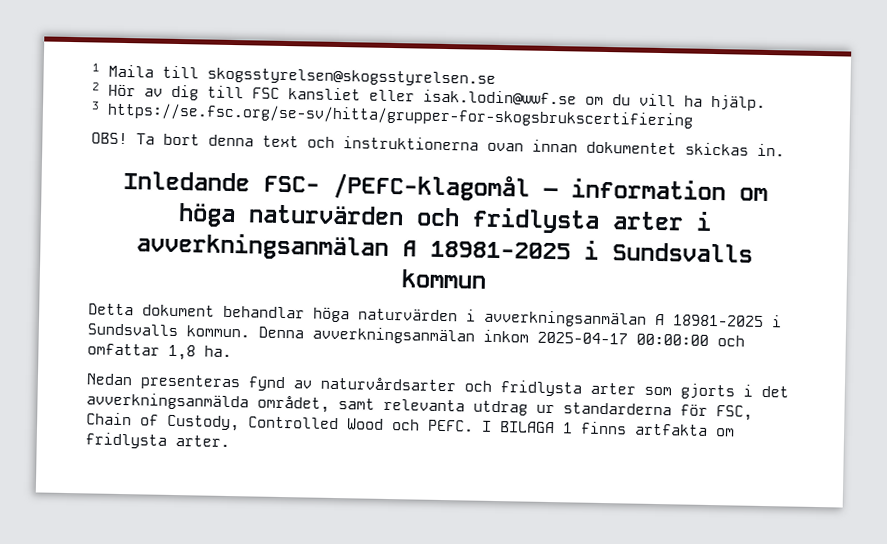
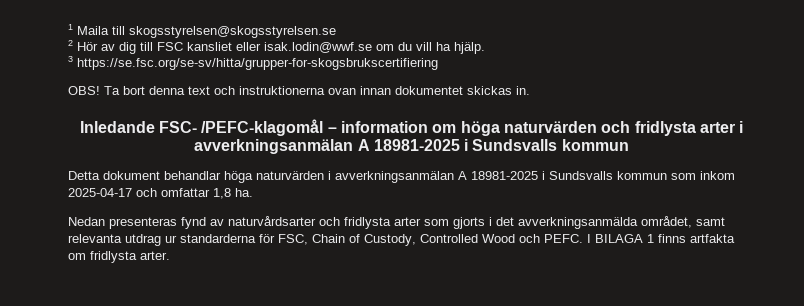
- Detta dokument behandlar höga naturvärden i avverkningsanmälan A 18981-2025 i Sundsvalls kommun. Denna avverkningsanmälan inkom 2025-04-17 00:00:00 och omfattar 1,8 ha.
+ Detta dokument behandlar höga naturvärden i avverkningsanmälan A 18981-2025 i Sundsvalls kommun som inkom 2025-04-17 och omfattar 1,8 ha.

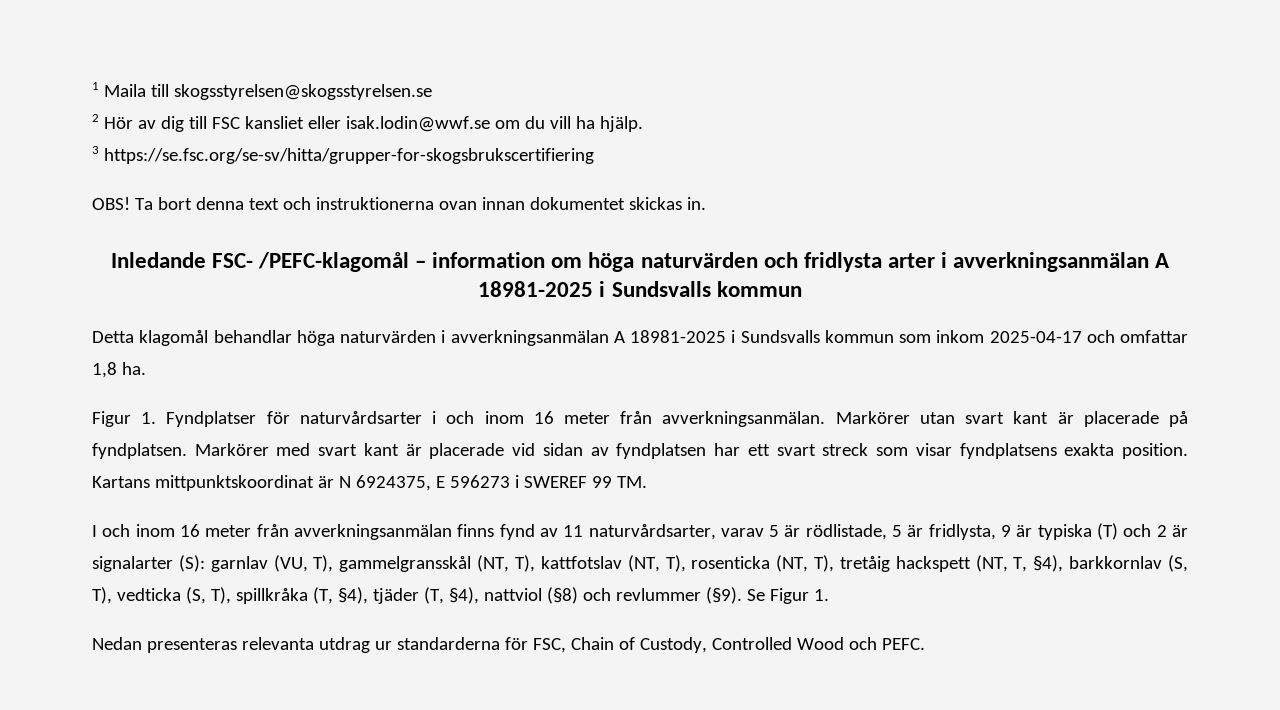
- Detta dokument behandlar höga naturvärden i avverkningsanmälan A 18981-2025 i Sundsvalls kommun som inkom 2025-04-17 och omfattar 1,8 ha.
+ Detta klagomål behandlar höga naturvärden i avverkningsanmälan A 18981-2025 i Sundsvalls kommun som inkom 2025-04-17 och omfattar 1,8 ha.
- Nedan presenteras fynd av naturvårdsarter och fridlysta arter som gjorts i det avverkningsanmälda området, samt relevanta utdrag ur standarderna för FSC, Chain of Custody, Controlled Wood och PEFC. I BILAGA 1 finns artfakta om fridlysta arter.
+ Figur 1. Fyndplatser för naturvårdsarter i och inom 16 meter från avverkningsanmälan. Markörer utan svart kant är placerade på fyndplatsen. Markörer med svart kant är placerade vid sidan av fyndplatsen har ett svart streck som visar fyndplatsens exakta position. Kartans mittpunktskoordinat är N 6924375, E 596273 i SWEREF 99 TM.
+ I och inom 16 meter från avverkningsanmälan finns fynd av 11 naturvårdsarter, varav 5 är rödlistade, 5 är fridlysta, 9 är typiska (T) och 2 är signalarter (S): garnlav (VU, T), gammelgransskål (NT, T), kattfotslav (NT, T), rosenticka (NT, T), tretåig hackspett (NT, T, §4), barkkornlav (S, T), vedticka (S, T), spillkråka (T, §4), tjäder (T, §4), nattviol (§8) och revlummer (§9). Se Figur 1.
+ Nedan presenteras relevanta utdrag ur standarderna för FSC, Chain of Custody, Controlled Wood och PEFC.

